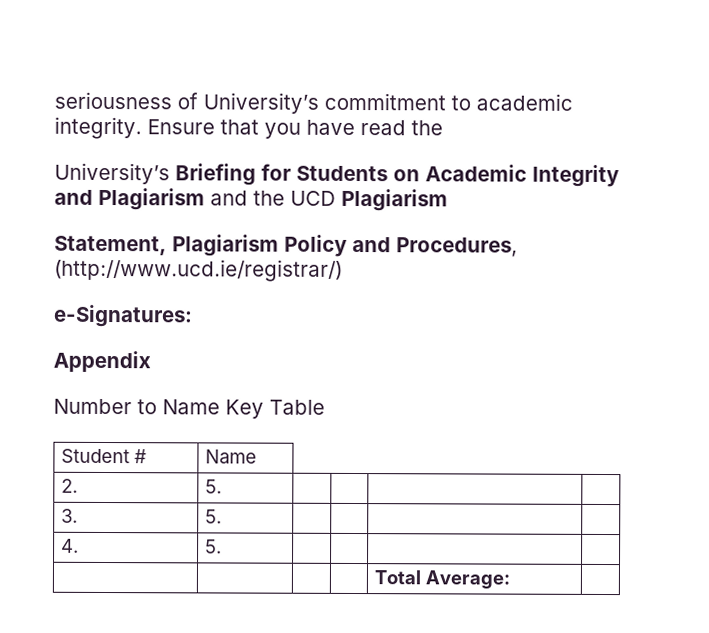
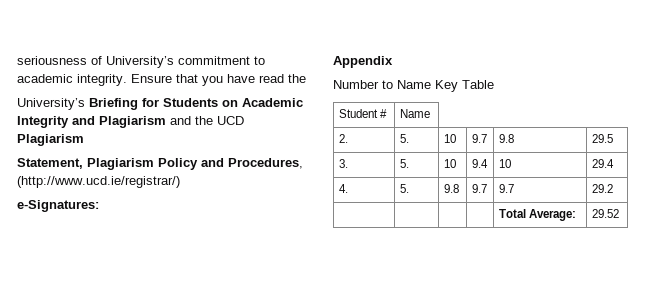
- 2. | 5. | | | |
- 3. | 5. | | | |
- 4. | 5. | | | |
+ 2. | 5. | 10 | 9.7 | 9.8 | 29.5
+ 3. | 5. | 10 | 9.4 | 10 | 29.4
+ 4. | 5. | 9.8 | 9.7 | 9.7 | 29.2
- | | | | Total Average: |
+ | | | | Total Average: | 29.52

